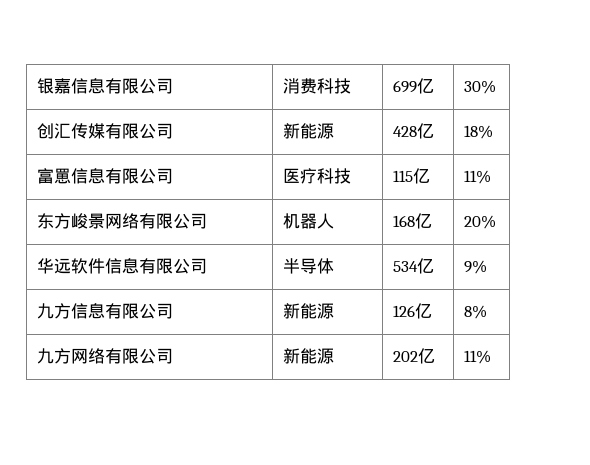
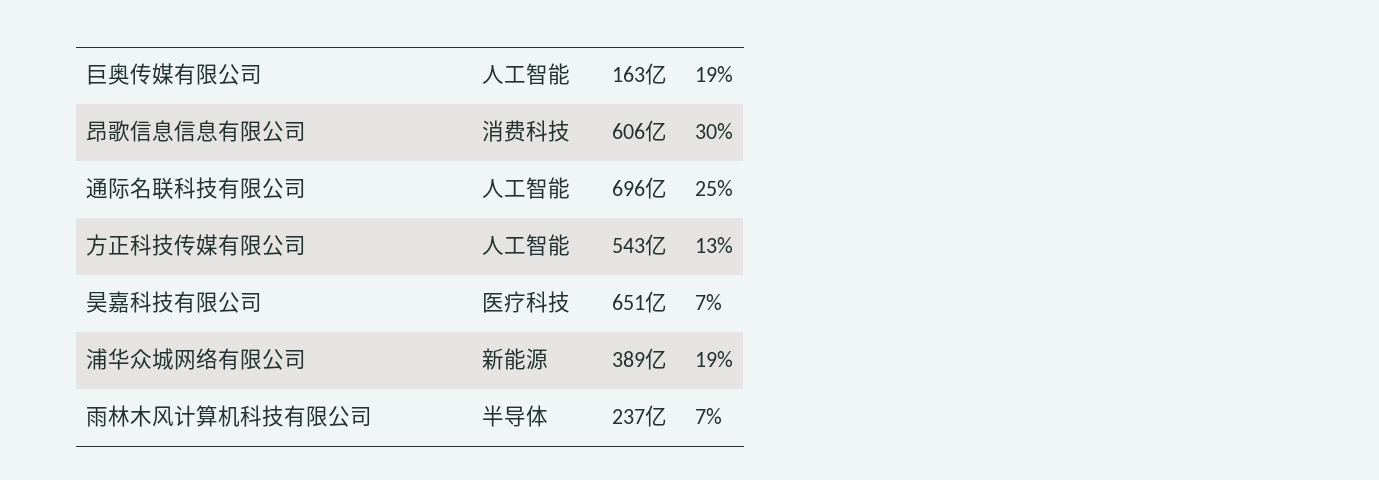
- 银嘉信息有限公司 | 消费科技 | 699亿 | 30%
+ 巨奥传媒有限公司 | 人工智能 | 163亿 | 19%
+ 昂歌信息信息有限公司 | 消费科技 | 606亿 | 30%
- 创汇传媒有限公司 | 新能源 | 428亿 | 18%
- 富罳信息有限公司 | 医疗科技 | 115亿 | 11%
- 东方峻景网络有限公司 | 机器人 | 168亿 | 20%
- 华远软件信息有限公司 | 半导体 | 534亿 | 9%
- 九方信息有限公司 | 新能源 | 126亿 | 8%
- 九方网络有限公司 | 新能源 | 202亿 | 11%
+ 通际名联科技有限公司 | 人工智能 | 696亿 | 25%
+ 方正科技传媒有限公司 | 人工智能 | 543亿 | 13%
+ 昊嘉科技有限公司 | 医疗科技 | 651亿 | 7%
+ 浦华众城网络有限公司 | 新能源 | 389亿 | 19%
+ 雨林木风计算机科技有限公司 | 半导体 | 237亿 | 7%

